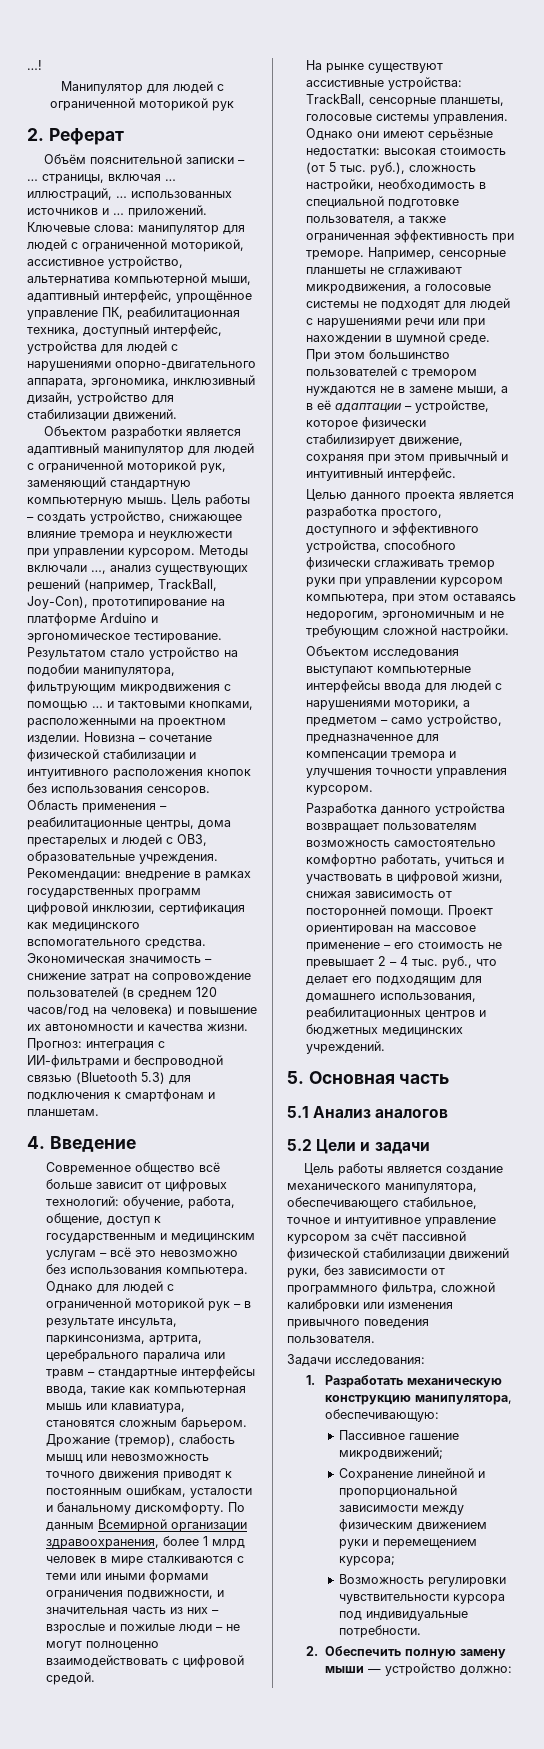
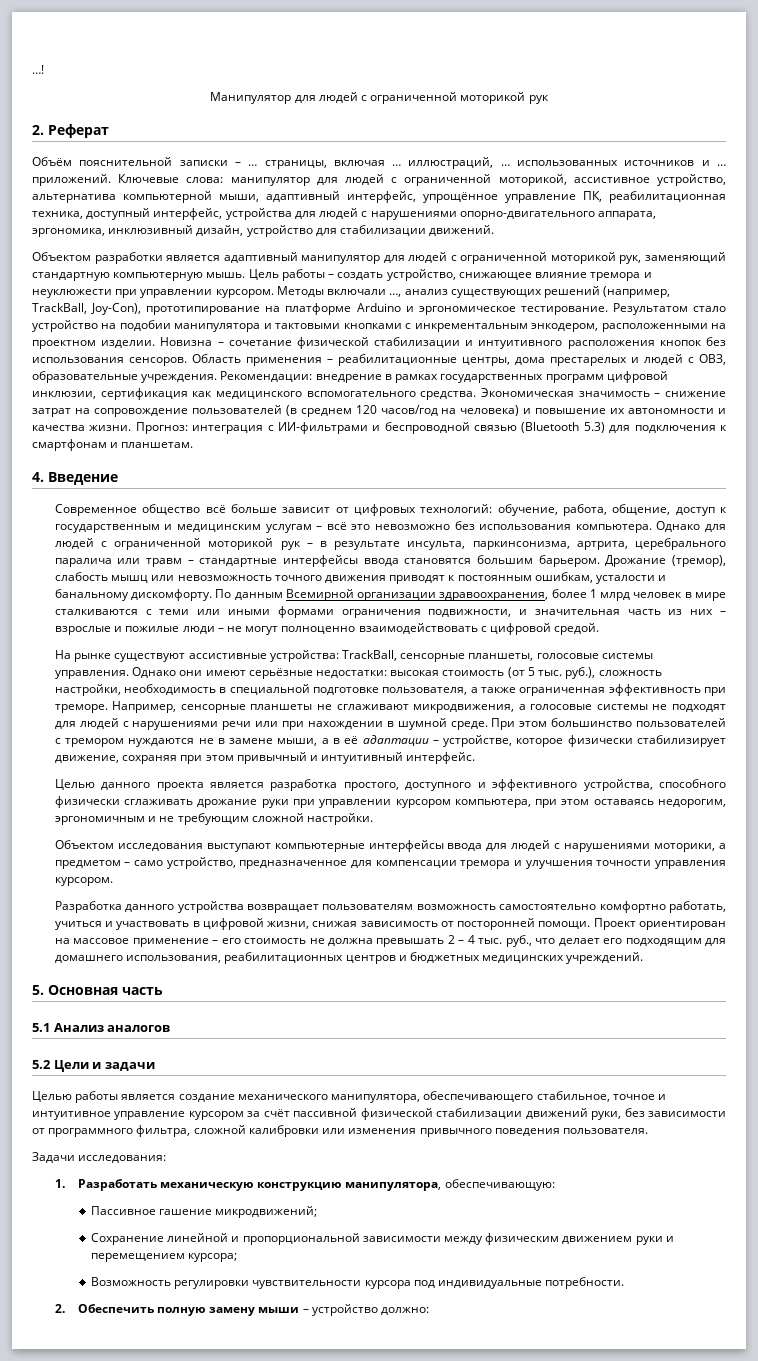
- Результатом стало устройство на подобии манипулятора, фильтрующим микродвижения с помощью … и тактовыми кнопками, расположенными на проектном изделии.
+ Результатом стало устройство на подобии манипулятора и тактовыми кнопками с инкрементальным энкодером, расположенными на проектном изделии.
- Однако для людей с ограниченной моторикой рук – в результате инсульта, паркинсонизма, артрита, церебрального паралича или травм – стандартные интерфейсы ввода, такие как компьютерная мышь или клавиатура, становятся сложным барьером.
+ Однако для людей с ограниченной моторикой рук – в результате инсульта, паркинсонизма, артрита, церебрального паралича или травм – стандартные интерфейсы ввода становятся большим барьером.
- Целью данного проекта является разработка простого, доступного и эффективного устройства, способного физически сглаживать тремор руки при управлении курсором компьютера, при этом оставаясь недорогим, эргономичным и не требующим сложной настройки.
+ Целью данного проекта является разработка простого, доступного и эффективного устройства, способного физически сглаживать дрожание руки при управлении курсором компьютера, при этом оставаясь недорогим, эргономичным и не требующим сложной настройки.
- Проект ориентирован на массовое применение – его стоимость не превышает 2 – 4 тыс. руб., что делает его подходящим для домашнего использования, реабилитационных центров и бюджетных медицинских учреждений.
+ Проект ориентирован на массовое применение – его стоимость не должна превышать 2 – 4 тыс. руб., что делает его подходящим для домашнего использования, реабилитационных центров и бюджетных медицинских учреждений.
- Цель работы является создание механического манипулятора, обеспечивающего стабильное, точное и интуитивное управление курсором за счёт пассивной физической стабилизации движений руки, без зависимости от программного фильтра, сложной калибровки или изменения привычного поведения пользователя.
+ Целью работы является создание механического манипулятора, обеспечивающего стабильное, точное и интуитивное управление курсором за счёт пассивной физической стабилизации движений руки, без зависимости от программного фильтра, сложной калибровки или изменения привычного поведения пользователя.
- 2. Обеспечить полную замену мыши — устройство должно:
+ 2. Обеспечить полную замену мыши – устройство должно:

